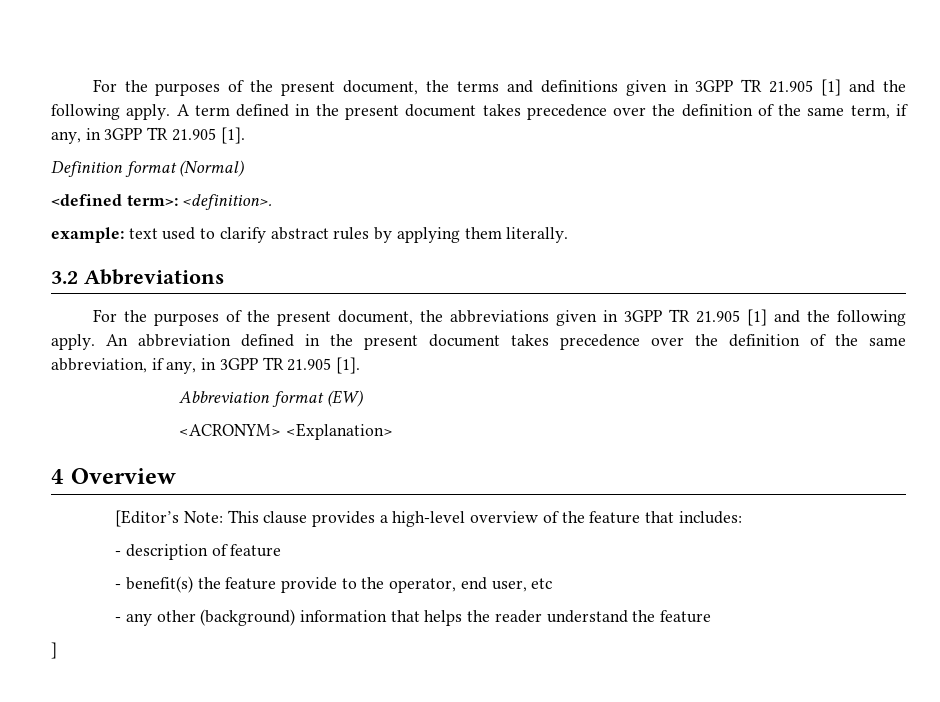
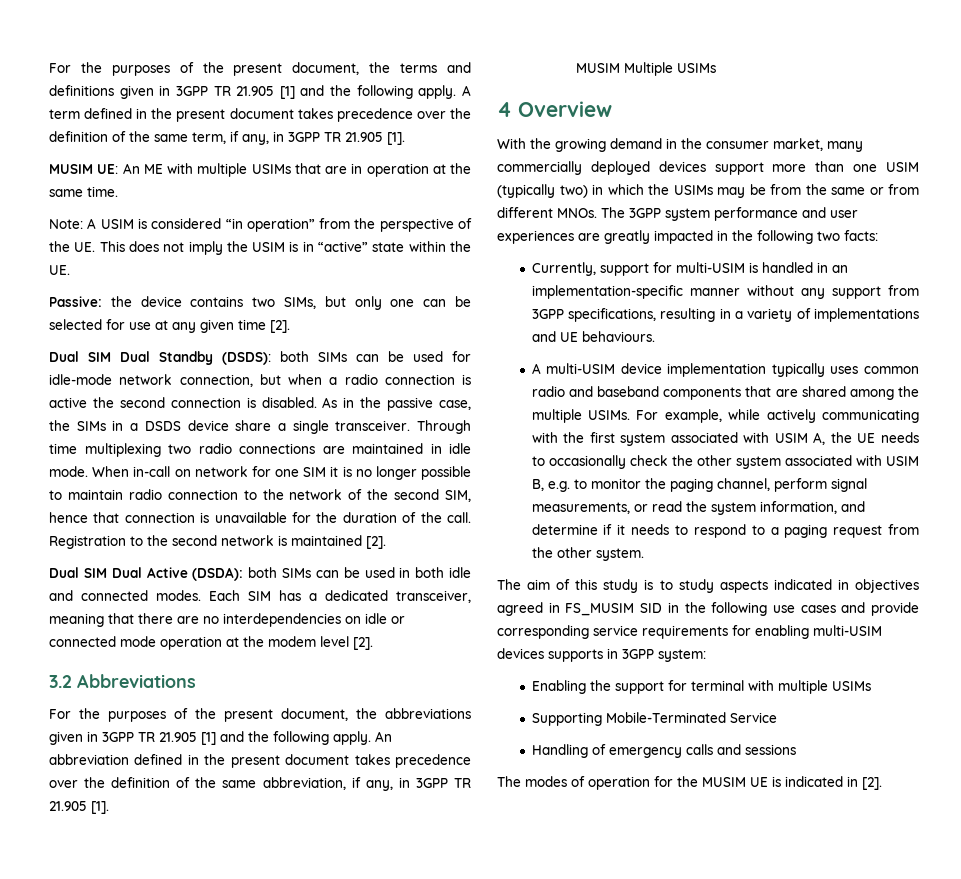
- Definition format (Normal)
- <defined term>: <definition>.
- example: text used to clarify abstract rules by applying them literally.
+ MUSIM UE: An ME with multiple USIMs that are in operation at the same time.
+ Note: A USIM is considered “in operation” from the perspective of the UE. This does not imply the USIM is in “active” state within the UE.
+ Passive: the device contains two SIMs, but only one can be selected for use at any given time [2].
+ Dual SIM Dual Standby (DSDS): both SIMs can be used for idle-mode network connection, but when a radio connection is active the second connection is disabled. As in the passive case, the SIMs in a DSDS device share a single transceiver. Through time multiplexing two radio connections are maintained in idle mode. When in-call on network for one SIM it is no longer possible to maintain radio connection to the network of the second SIM, hence that connection is unavailable for the duration of the call. Registration to the second network is maintained [2].
+ Dual SIM Dual Active (DSDA): both SIMs can be used in both idle and connected modes. Each SIM has a dedicated transceiver, meaning that there are no interdependencies on idle or connected mode operation at the modem level [2].
- Abbreviation format (EW)
- <ACRONYM> <Explanation>
+ MUSIM Multiple USIMs
  4 Overview
- [Editor’s Note: This clause provides a high-level overview of the feature that includes:
- - description of feature
- - benefit(s) the feature provide to the operator, end user, etc
- - any other (background) information that helps the reader understand the feature
- ]
+ With the growing demand in the consumer market, many commercially deployed devices support more than one USIM (typically two) in which the USIMs may be from the same or from different MNOs. The 3GPP system performance and user experiences are greatly impacted in the following two facts:
+ Currently, support for multi-USIM is handled in an implementation-specific manner without any support from 3GPP specifications, resulting in a variety of implementations and UE behaviours.
+ A multi-USIM device implementation typically uses common radio and baseband components that are shared among the multiple USIMs. For example, while actively communicating with the first system associated with USIM A, the UE needs to occasionally check the other system associated with USIM B, e.g. to monitor the paging channel, perform signal measurements, or read the system information, and determine if it needs to respond to a paging request from the other system.
+ The aim of this study is to study aspects indicated in objectives agreed in FS_MUSIM SID in the following use cases and provide corresponding service requirements for enabling multi-USIM devices supports in 3GPP system:
+ Enabling the support for terminal with multiple USIMs
+ Supporting Mobile-Terminated Service
+ Handling of emergency calls and sessions
+ The modes of operation for the MUSIM UE is indicated in [2].

